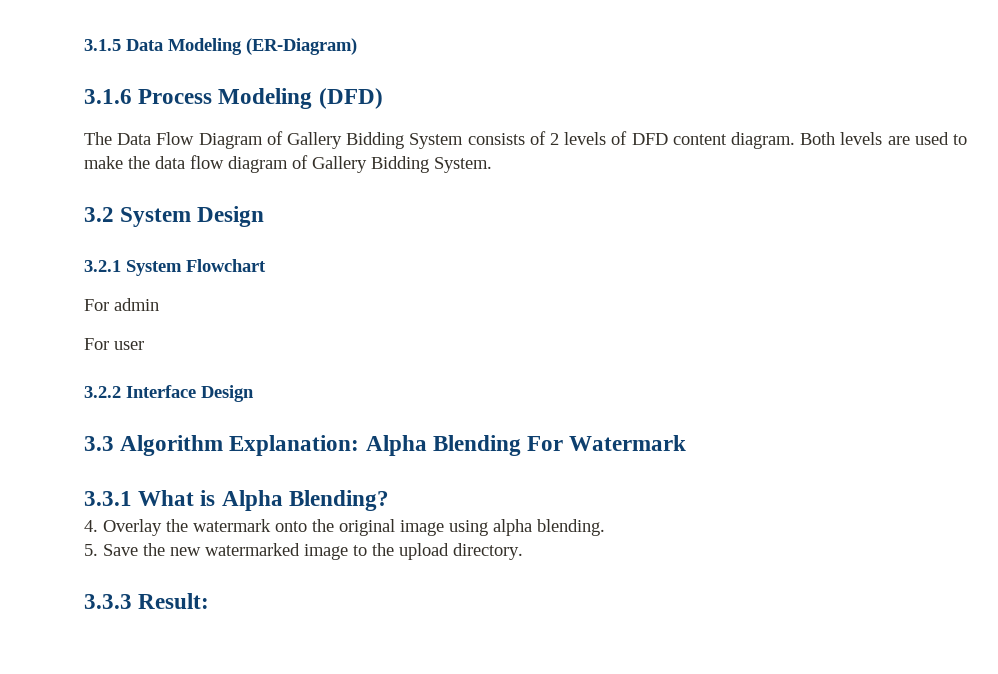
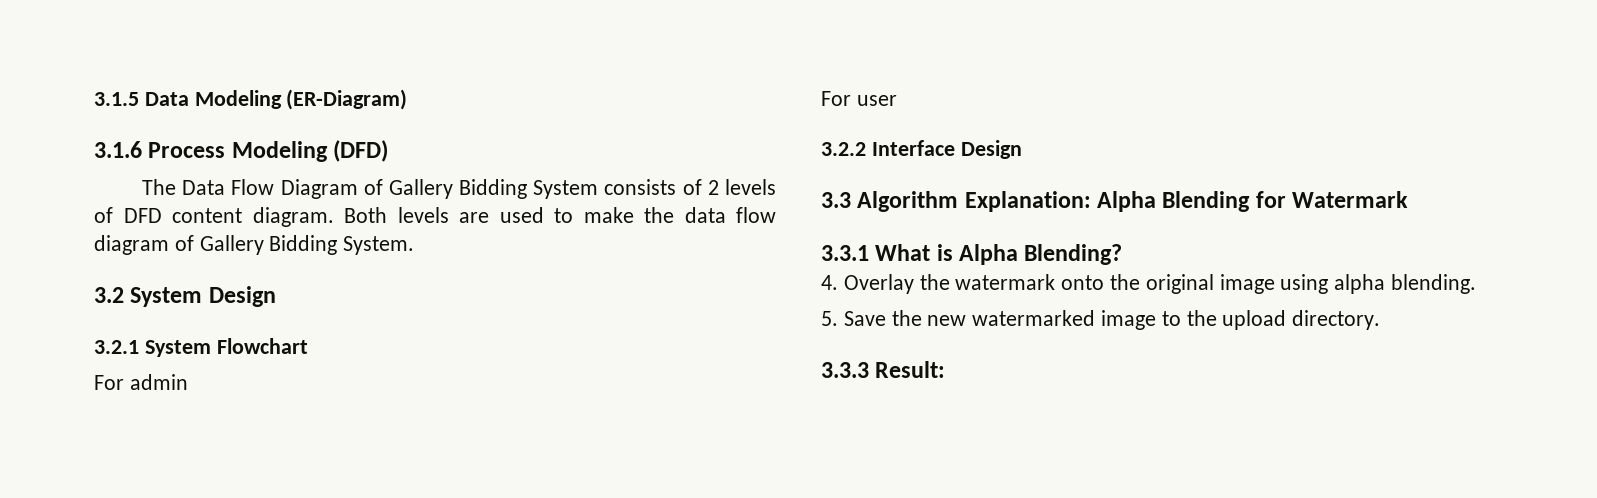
- 3.3 Algorithm Explanation: Alpha Blending For Watermark
+ 3.3 Algorithm Explanation: Alpha Blending for Watermark

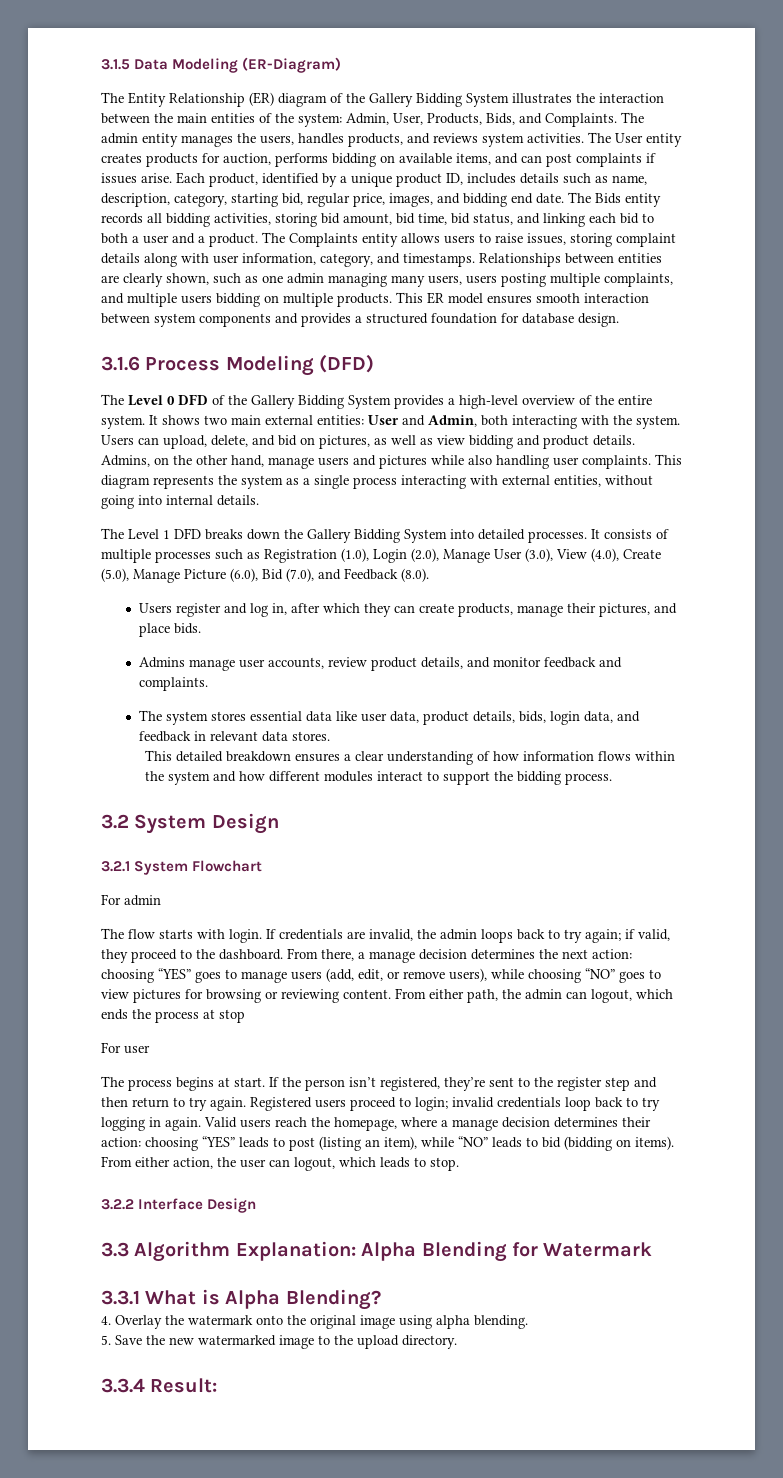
+ The Entity Relationship (ER) diagram of the Gallery Bidding System illustrates the interaction between the main entities of the system: Admin, User, Products, Bids, and Complaints. The admin entity manages the users, handles products, and reviews system activities. The User entity creates products for auction, performs bidding on available items, and can post complaints if issues arise. Each product, identified by a unique product ID, includes details such as name, description, category, starting bid, regular price, images, and bidding end date. The Bids entity records all bidding activities, storing bid amount, bid time, bid status, and linking each bid to both a user and a product. The Complaints entity allows users to raise issues, storing complaint details along with user information, category, and timestamps. Relationships between entities are clearly shown, such as one admin managing many users, users posting multiple complaints, and multiple users bidding on multiple products. This ER model ensures smooth interaction between system components and provides a structured foundation for database design.
- The Data Flow Diagram of Gallery Bidding System consists of 2 levels of DFD content diagram. Both levels are used to make the data flow diagram of Gallery Bidding System.
+ The Level 0 DFD of the Gallery Bidding System provides a high-level overview of the entire system. It shows two main external entities: User and Admin, both interacting with the system. Users can upload, delete, and bid on pictures, as well as view bidding and product details. Admins, on the other hand, manage users and pictures while also handling user complaints. This diagram represents the system as a single process interacting with external entities, without going into internal details.
+ The Level 1 DFD breaks down the Gallery Bidding System into detailed processes. It consists of multiple processes such as Registration (1.0), Login (2.0), Manage User (3.0), View (4.0), Create (5.0), Manage Picture (6.0), Bid (7.0), and Feedback (8.0).
+ Users register and log in, after which they can create products, manage their pictures, and place bids.
+ Admins manage user accounts, review product details, and monitor feedback and complaints.
+ The system stores essential data like user data, product details, bids, login data, and feedback in relevant data stores.
+ This detailed breakdown ensures a clear understanding of how information flows within the system and how different modules interact to support the bidding process.
+ The flow starts with login. If credentials are invalid, the admin loops back to try again; if valid, they proceed to the dashboard. From there, a manage decision determines the next action: choosing “YES” goes to manage users (add, edit, or remove users), while choosing “NO” goes to view pictures for browsing or reviewing content. From either path, the admin can logout, which ends the process at stop
  For user
+ The process begins at start. If the person isn’t registered, they’re sent to the register step and then return to try again. Registered users proceed to login; invalid credentials loop back to try logging in again. Valid users reach the homepage, where a manage decision determines their action: choosing “YES” leads to post (listing an item), while “NO” leads to bid (bidding on items). From either action, the user can logout, which leads to stop.
- 3.3.3 Result:
+ 3.3.4 Result:

